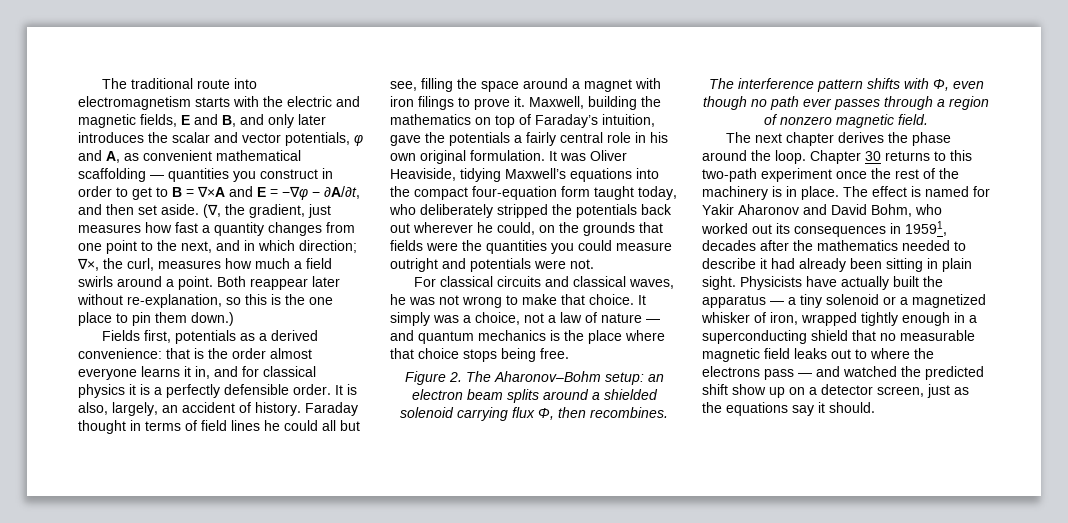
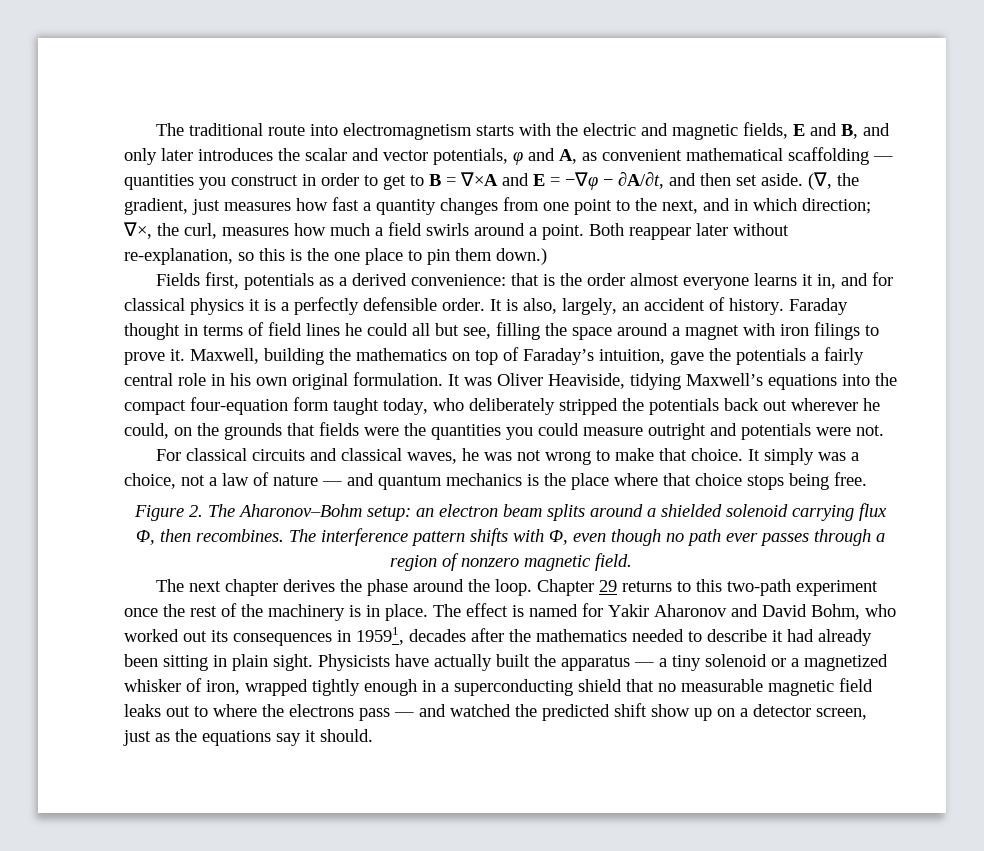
- Chapter 30 returns to this two-path experiment once the rest of the machinery is in place.
+ Chapter 29 returns to this two-path experiment once the rest of the machinery is in place.

